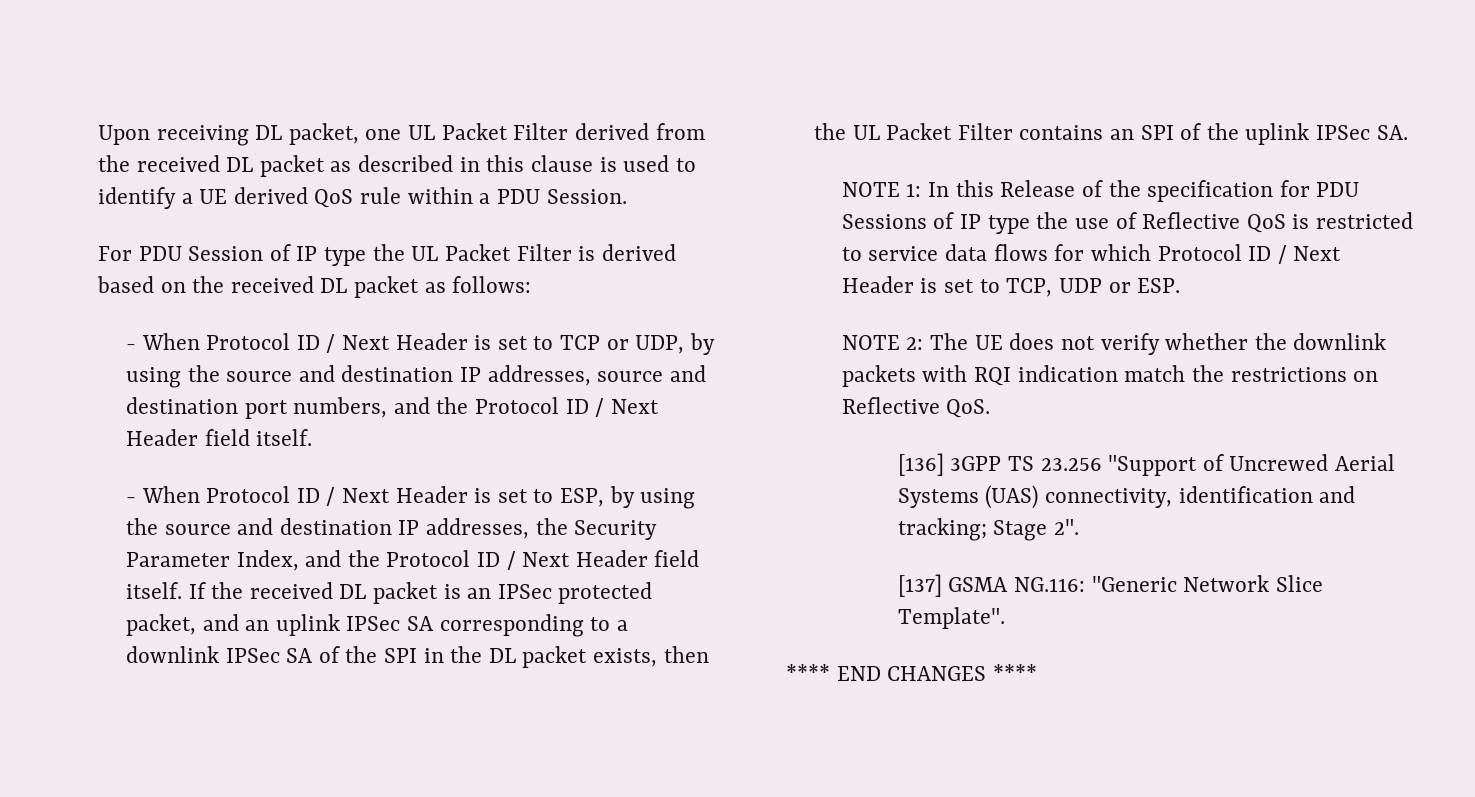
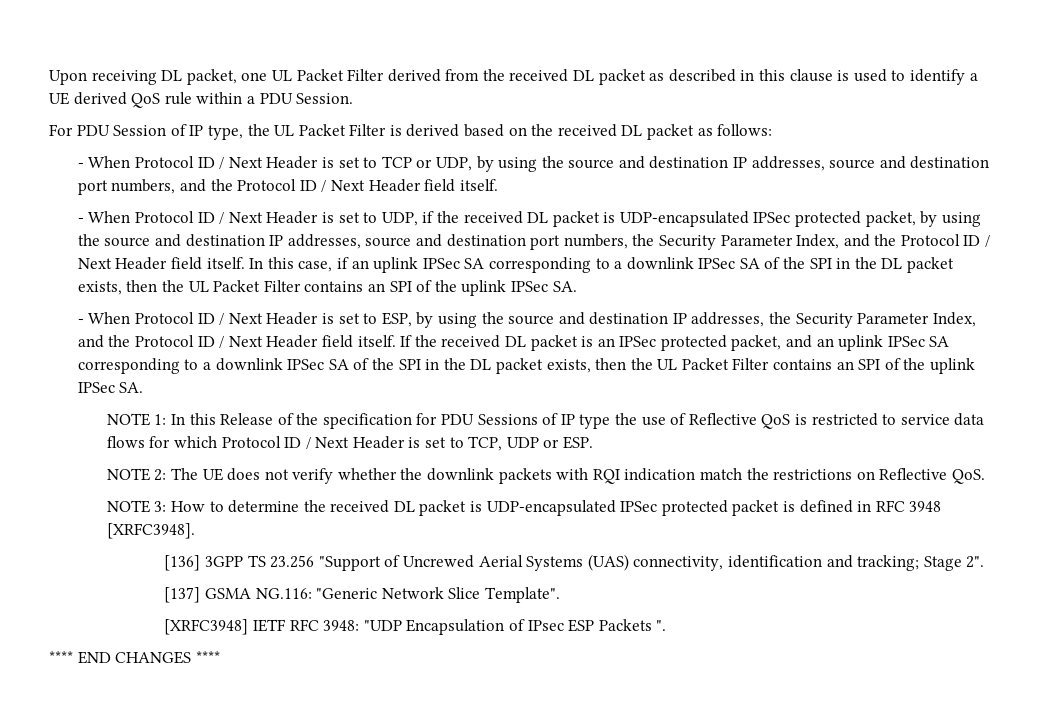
- For PDU Session of IP type the UL Packet Filter is derived based on the received DL packet as follows:
+ For PDU Session of IP type, the UL Packet Filter is derived based on the received DL packet as follows:
+ - When Protocol ID / Next Header is set to UDP, if the received DL packet is UDP-encapsulated IPSec protected packet, by using the source and destination IP addresses, source and destination port numbers, the Security Parameter Index, and the Protocol ID / Next Header field itself. In this case, if an uplink IPSec SA corresponding to a downlink IPSec SA of the SPI in the DL packet exists, then the UL Packet Filter contains an SPI of the uplink IPSec SA.
+ NOTE 3: How to determine the received DL packet is UDP-encapsulated IPSec protected packet is defined in RFC 3948 [XRFC3948].
+ [XRFC3948] IETF RFC 3948: "UDP Encapsulation of IPsec ESP Packets ".

